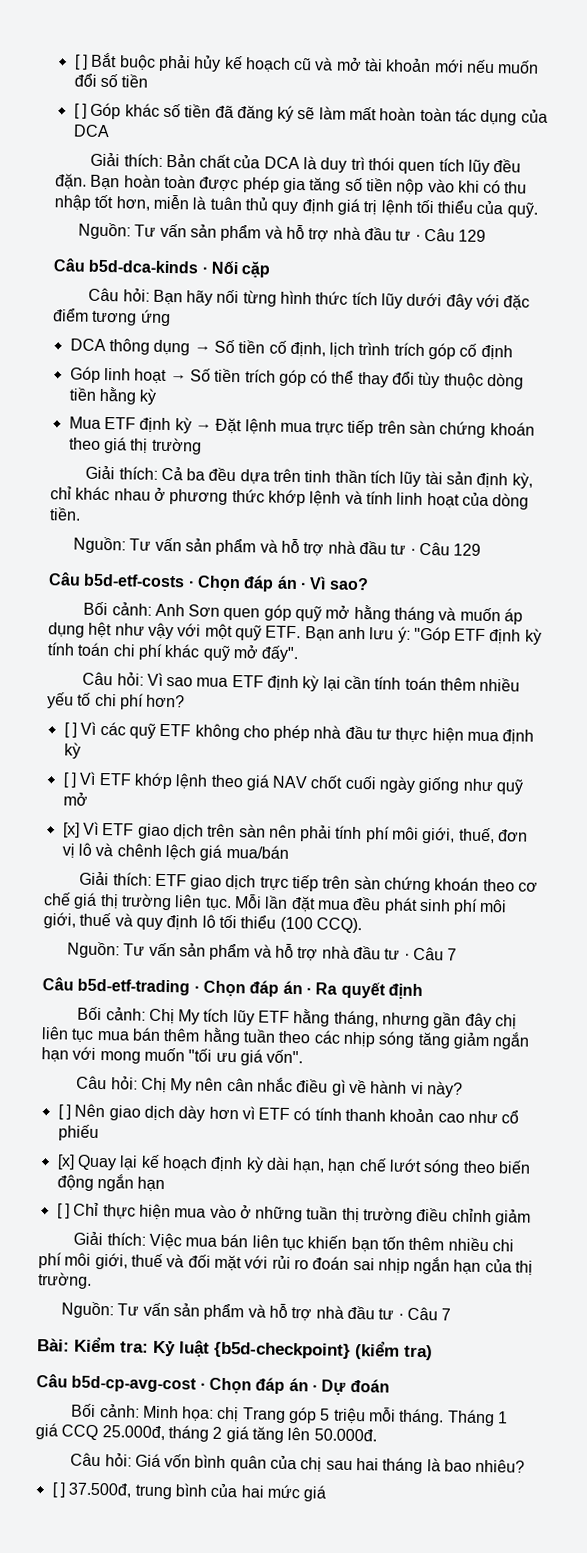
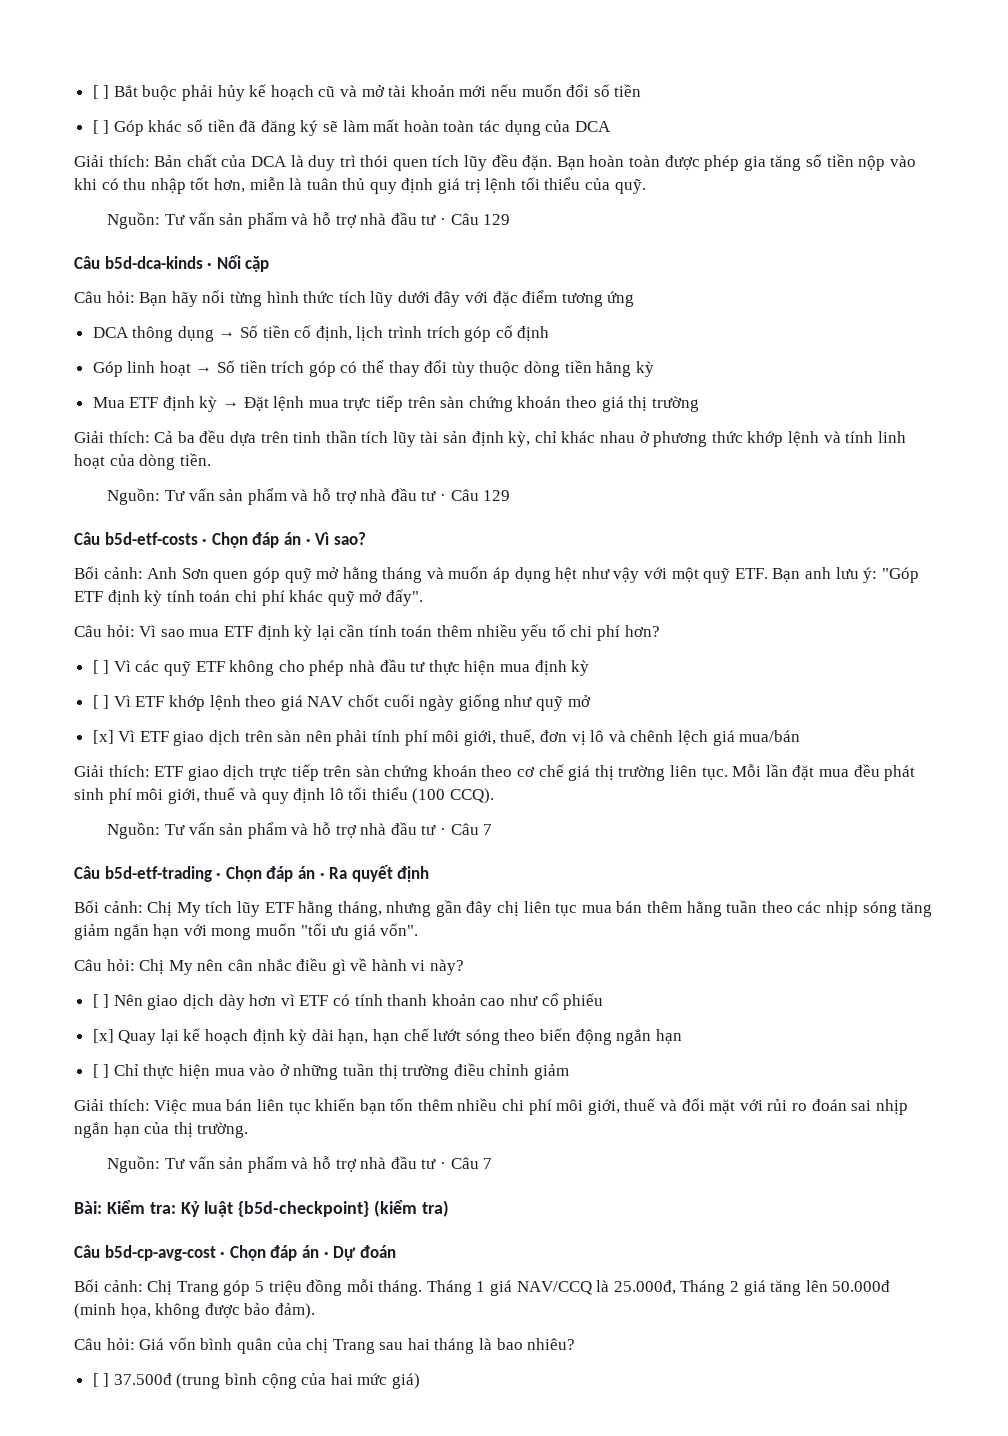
- Bối cảnh: Minh họa: chị Trang góp 5 triệu mỗi tháng.
+ Bối cảnh: Chị Trang góp 5 triệu đồng mỗi tháng.
- Tháng 1 giá CCQ 25.000đ, tháng 2 giá tăng lên 50.000đ.
+ Tháng 1 giá NAV/CCQ là 25.000đ, Tháng 2 giá tăng lên 50.000đ (minh họa, không được bảo đảm).
- Câu hỏi: Giá vốn bình quân của chị sau hai tháng là bao nhiêu?
+ Câu hỏi: Giá vốn bình quân của chị Trang sau hai tháng là bao nhiêu?
- [ ] 37.500đ, trung bình của hai mức giá
+ [ ] 37.500đ (trung bình cộng của hai mức giá)

